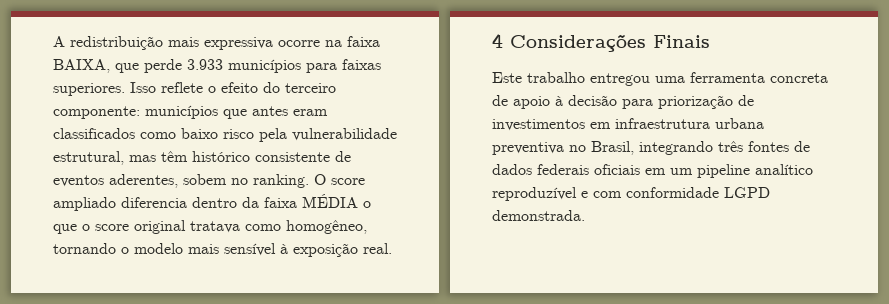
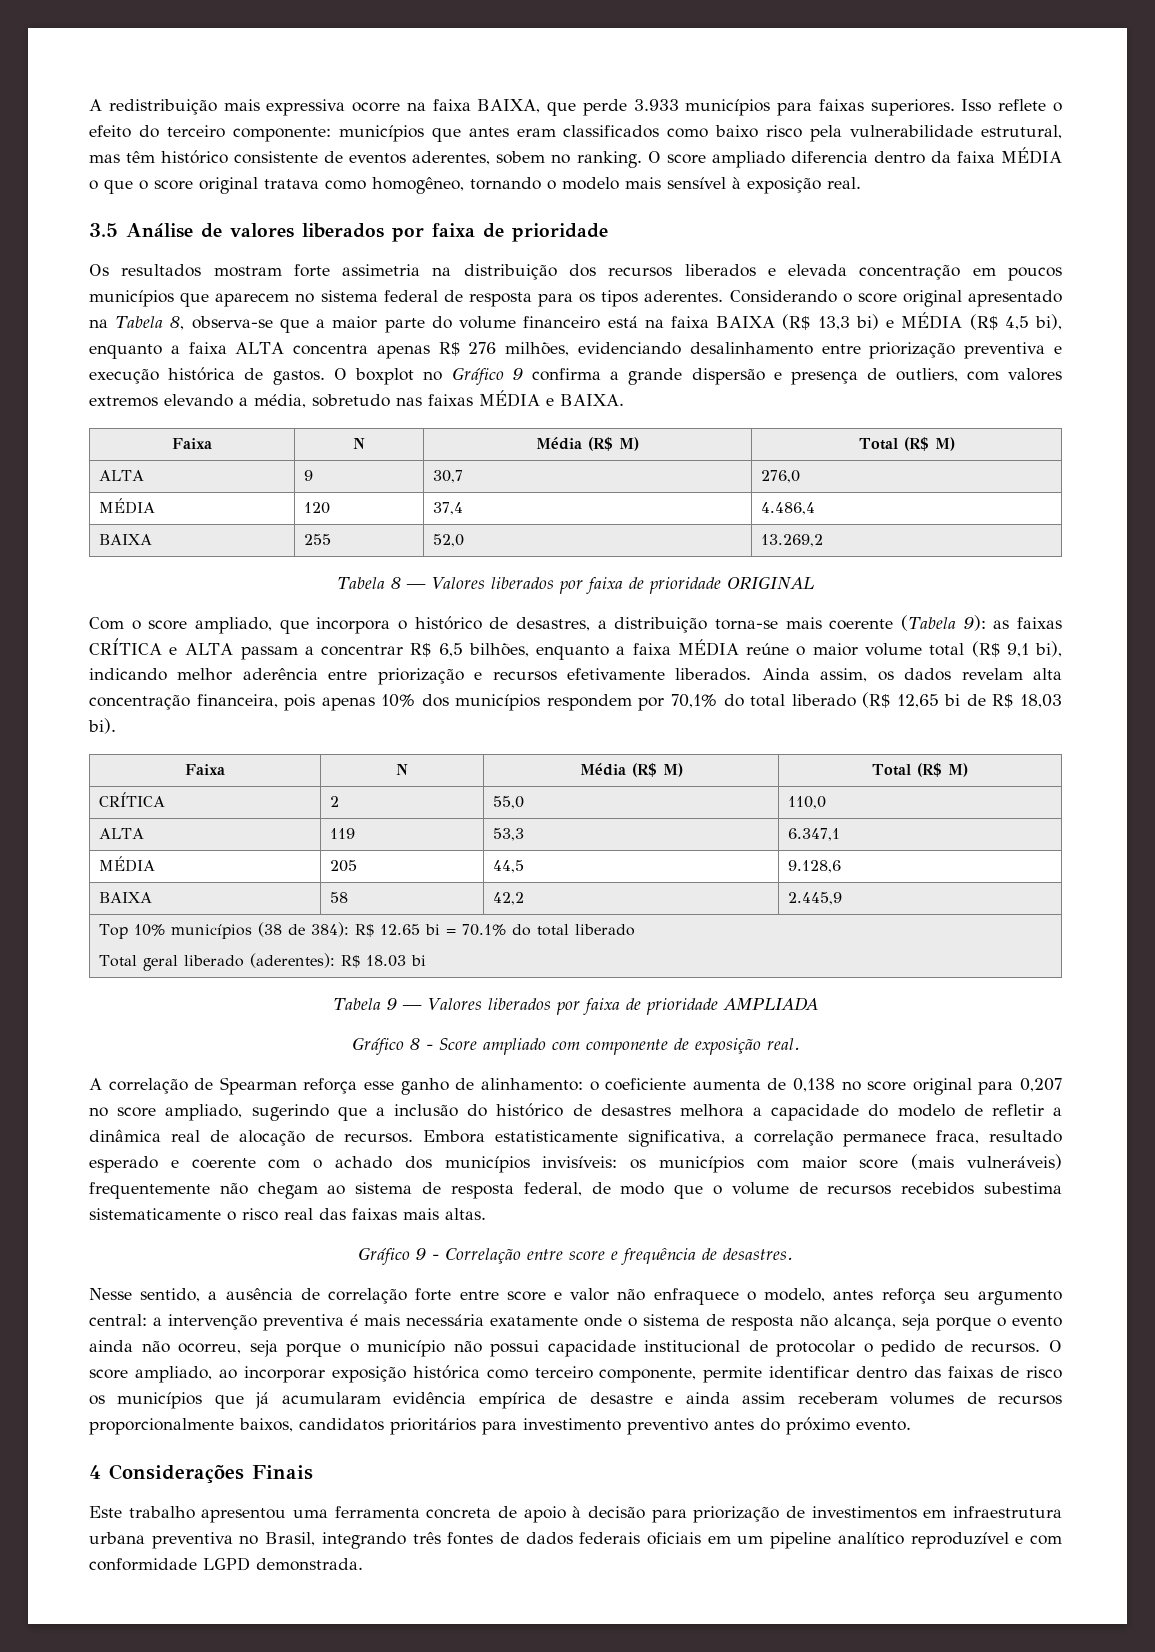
+ 3.5 Análise de valores liberados por faixa de prioridade
+ Os resultados mostram forte assimetria na distribuição dos recursos liberados e elevada concentração em poucos municípios que aparecem no sistema federal de resposta para os tipos aderentes. Considerando o score original apresentado na Tabela 8, observa-se que a maior parte do volume financeiro está na faixa BAIXA (R$ 13,3 bi) e MÉDIA (R$ 4,5 bi), enquanto a faixa ALTA concentra apenas R$ 276 milhões, evidenciando desalinhamento entre priorização preventiva e execução histórica de gastos. O boxplot no Gráfico 9 confirma a grande dispersão e presença de outliers, com valores extremos elevando a média, sobretudo nas faixas MÉDIA e BAIXA.
+ Faixa | N | Média (R$ M) | Total (R$ M)
+ ALTA | 9 | 30,7 | 276,0
+ MÉDIA | 120 | 37,4 | 4.486,4
+ BAIXA | 255 | 52,0 | 13.269,2
+ Tabela 8 — Valores liberados por faixa de prioridade ORIGINAL
+ Com o score ampliado, que incorpora o histórico de desastres, a distribuição torna-se mais coerente (Tabela 9): as faixas CRÍTICA e ALTA passam a concentrar R$ 6,5 bilhões, enquanto a faixa MÉDIA reúne o maior volume total (R$ 9,1 bi), indicando melhor aderência entre priorização e recursos efetivamente liberados. Ainda assim, os dados revelam alta concentração financeira, pois apenas 10% dos municípios respondem por 70,1% do total liberado (R$ 12,65 bi de R$ 18,03 bi).
+ Faixa | N | Média (R$ M) | Total (R$ M)
+ CRÍTICA | 2 | 55,0 | 110,0
+ ALTA | 119 | 53,3 | 6.347,1
+ MÉDIA | 205 | 44,5 | 9.128,6
+ BAIXA | 58 | 42,2 | 2.445,9
+ Top 10% municípios (38 de 384): R$ 12.65 bi = 70.1% do total liberado
+ Total geral liberado (aderentes): R$ 18.03 bi
+ Tabela 9 — Valores liberados por faixa de prioridade AMPLIADA
+ Gráfico 8 - Score ampliado com componente de exposição real.
+ A correlação de Spearman reforça esse ganho de alinhamento: o coeficiente aumenta de 0,138 no score original para 0,207 no score ampliado, sugerindo que a inclusão do histórico de desastres melhora a capacidade do modelo de refletir a dinâmica real de alocação de recursos. Embora estatisticamente significativa, a correlação permanece fraca, resultado esperado e coerente com o achado dos municípios invisíveis: os municípios com maior score (mais vulneráveis) frequentemente não chegam ao sistema de resposta federal, de modo que o volume de recursos recebidos subestima sistematicamente o risco real das faixas mais altas.
+ Gráfico 9 - Correlação entre score e frequência de desastres.
+ Nesse sentido, a ausência de correlação forte entre score e valor não enfraquece o modelo, antes reforça seu argumento central: a intervenção preventiva é mais necessária exatamente onde o sistema de resposta não alcança, seja porque o evento ainda não ocorreu, seja porque o município não possui capacidade institucional de protocolar o pedido de recursos. O score ampliado, ao incorporar exposição histórica como terceiro componente, permite identificar dentro das faixas de risco os municípios que já acumularam evidência empírica de desastre e ainda assim receberam volumes de recursos proporcionalmente baixos, candidatos prioritários para investimento preventivo antes do próximo evento.
- Este trabalho entregou uma ferramenta concreta de apoio à decisão para priorização de investimentos em infraestrutura urbana preventiva no Brasil, integrando três fontes de dados federais oficiais em um pipeline analítico reproduzível e com conformidade LGPD demonstrada.
+ Este trabalho apresentou uma ferramenta concreta de apoio à decisão para priorização de investimentos em infraestrutura urbana preventiva no Brasil, integrando três fontes de dados federais oficiais em um pipeline analítico reproduzível e com conformidade LGPD demonstrada.

